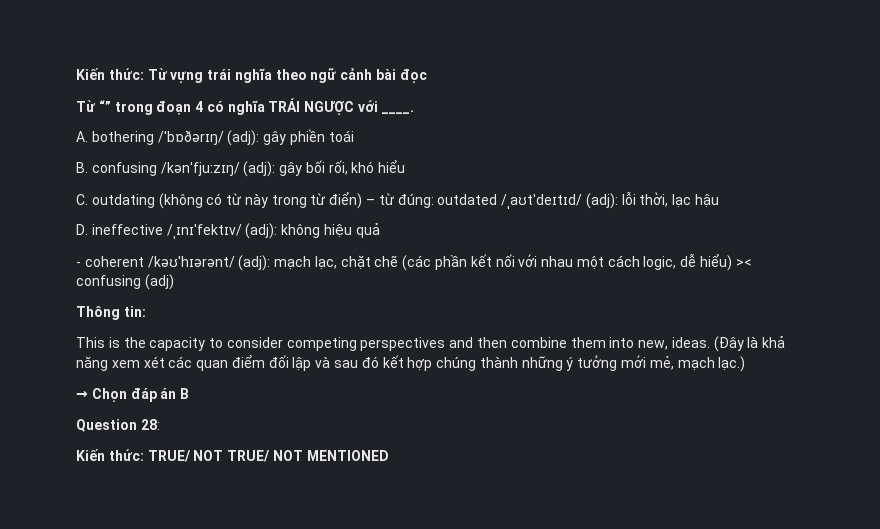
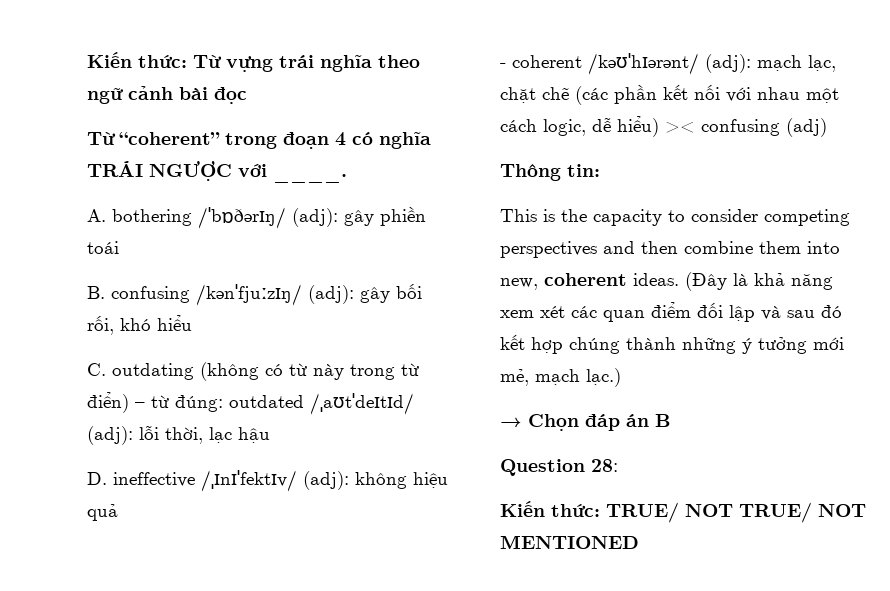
- Từ “” trong đoạn 4 có nghĩa TRÁI NGƯỢC với ____.
+ Từ “coherent” trong đoạn 4 có nghĩa TRÁI NGƯỢC với ____.
- This is the capacity to consider competing perspectives and then combine them into new, ideas.
+ This is the capacity to consider competing perspectives and then combine them into new, coherent ideas.

